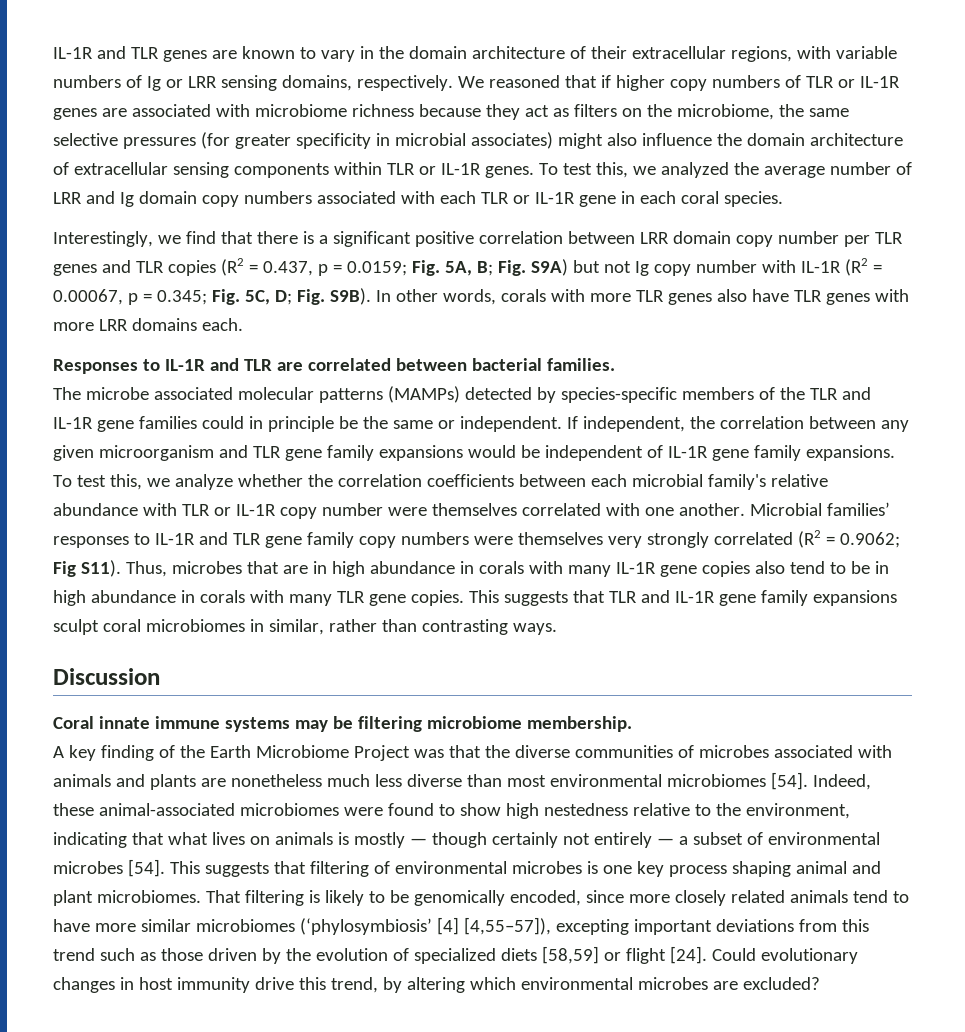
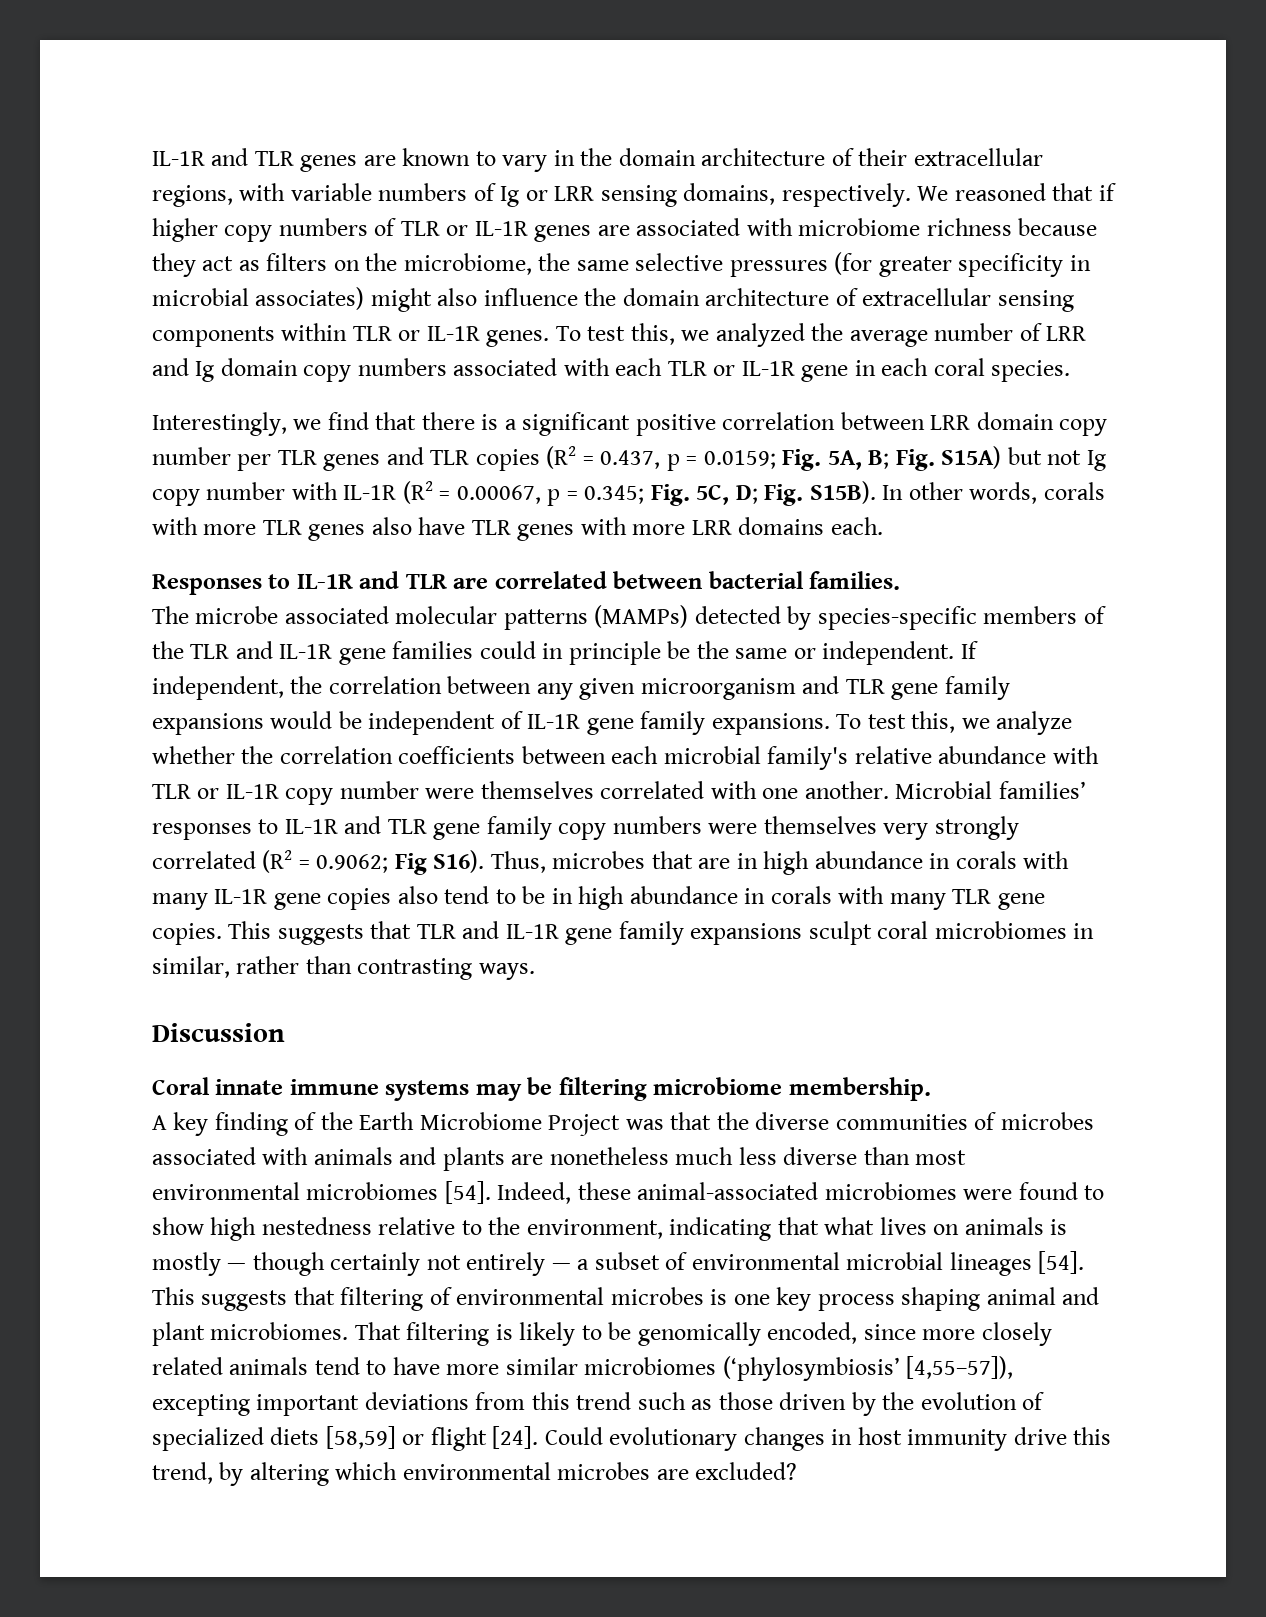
- Interestingly, we find that there is a significant positive correlation between LRR domain copy number per TLR genes and TLR copies (R2 = 0.437, p = 0.0159; Fig. 5A, B; Fig. S9A) but not Ig copy number with IL-1R (R2 = 0.00067, p = 0.345; Fig. 5C, D; Fig. S9B).
+ Interestingly, we find that there is a significant positive correlation between LRR domain copy number per TLR genes and TLR copies (R2 = 0.437, p = 0.0159; Fig. 5A, B; Fig. S15A) but not Ig copy number with IL-1R (R2 = 0.00067, p = 0.345; Fig. 5C, D; Fig. S15B).
- Microbial families’ responses to IL-1R and TLR gene family copy numbers were themselves very strongly correlated (R2 = 0.9062; Fig S11).
+ Microbial families’ responses to IL-1R and TLR gene family copy numbers were themselves very strongly correlated (R2 = 0.9062; Fig S16).
- Indeed, these animal-associated microbiomes were found to show high nestedness relative to the environment, indicating that what lives on animals is mostly — though certainly not entirely — a subset of environmental microbes [54].
+ Indeed, these animal-associated microbiomes were found to show high nestedness relative to the environment, indicating that what lives on animals is mostly — though certainly not entirely — a subset of environmental microbial lineages [54].
- That filtering is likely to be genomically encoded, since more closely related animals tend to have more similar microbiomes (‘phylosymbiosis’ [4] [4,55–57]), excepting important deviations from this trend such as those driven by the evolution of specialized diets [58,59] or flight [24].
+ That filtering is likely to be genomically encoded, since more closely related animals tend to have more similar microbiomes (‘phylosymbiosis’ [4,55–57]), excepting important deviations from this trend such as those driven by the evolution of specialized diets [58,59] or flight [24].

